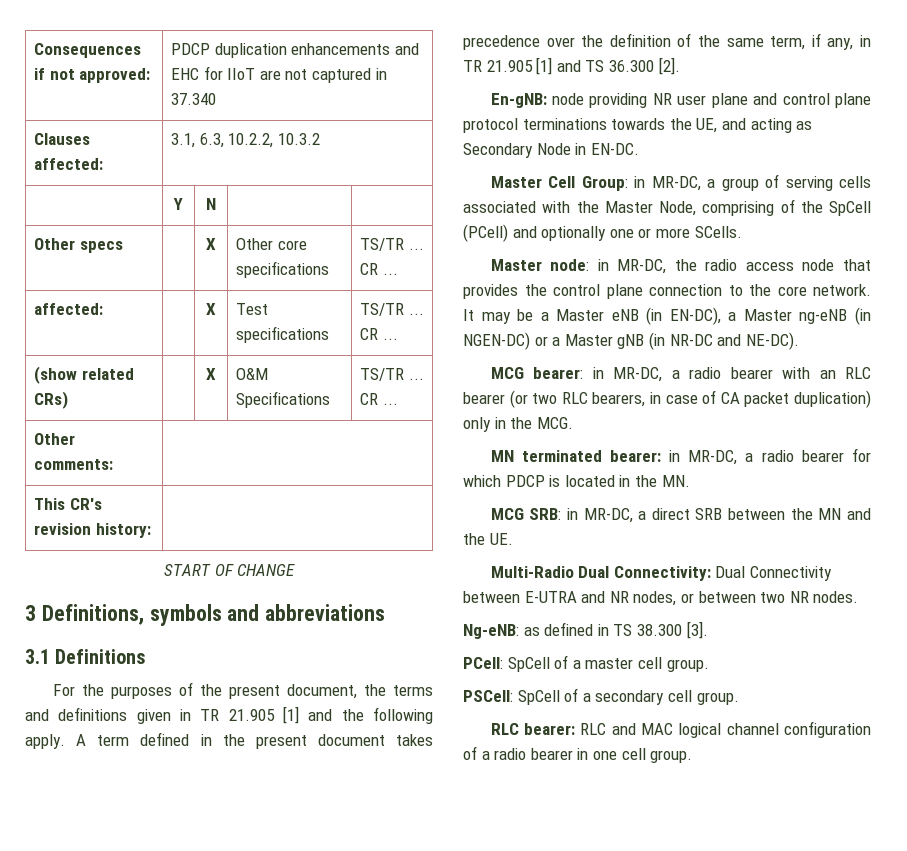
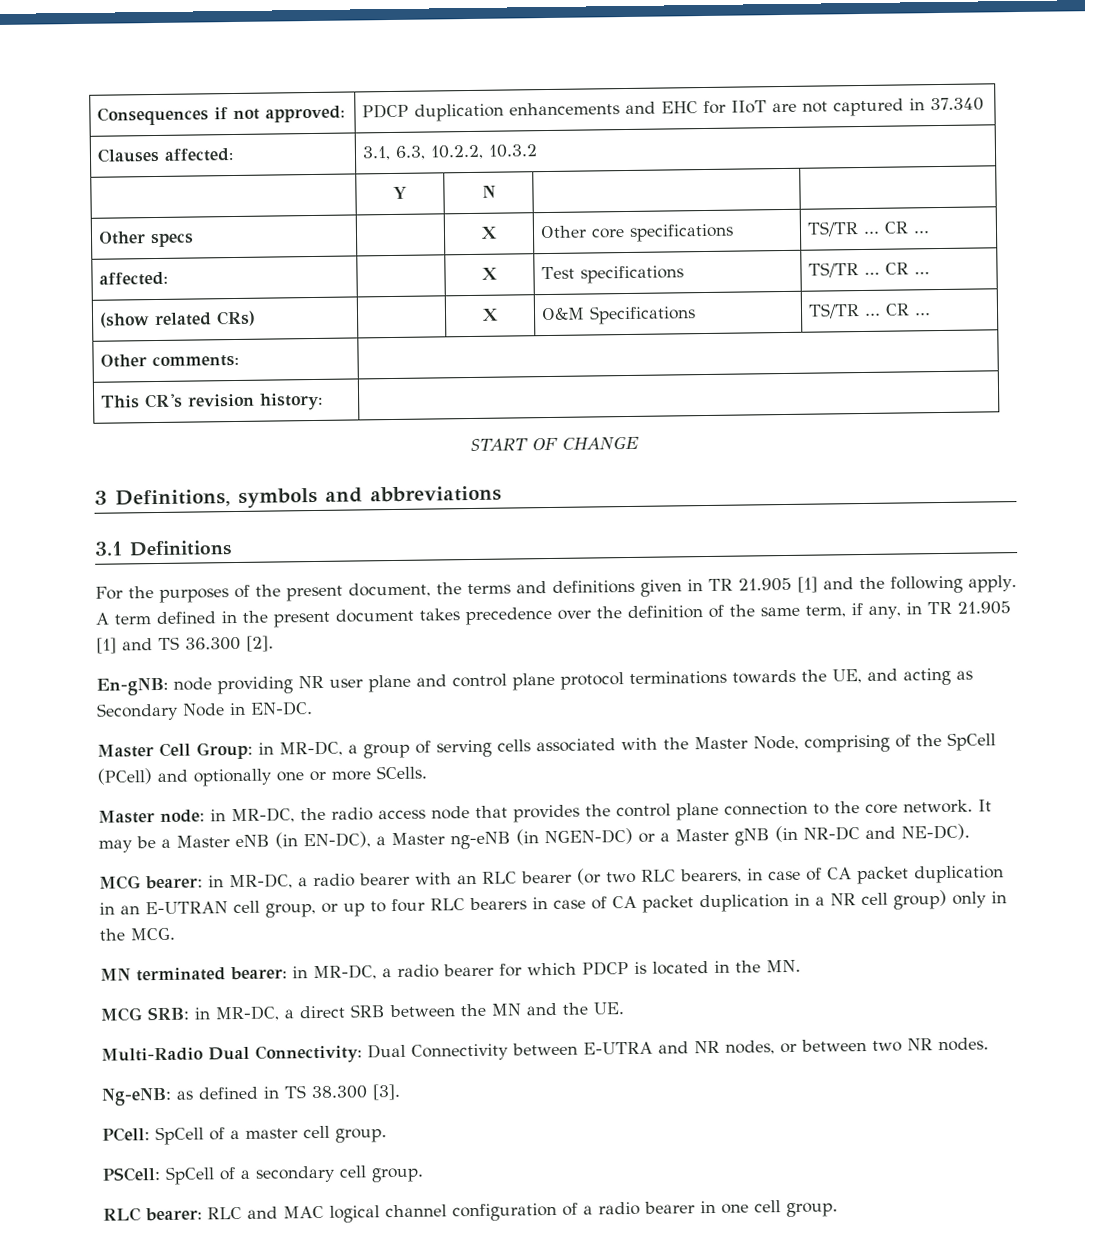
- MCG bearer: in MR-DC, a radio bearer with an RLC bearer (or two RLC bearers, in case of CA packet duplication) only in the MCG.
+ MCG bearer: in MR-DC, a radio bearer with an RLC bearer (or two RLC bearers, in case of CA packet duplication in an E-UTRAN cell group, or up to four RLC bearers in case of CA packet duplication in a NR cell group) only in the MCG.

